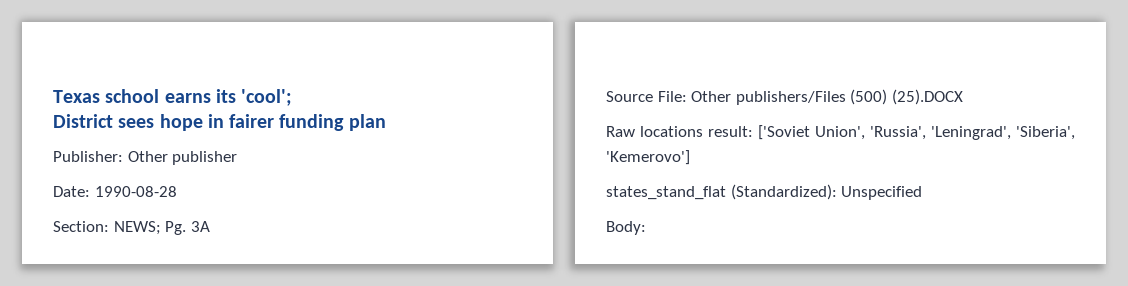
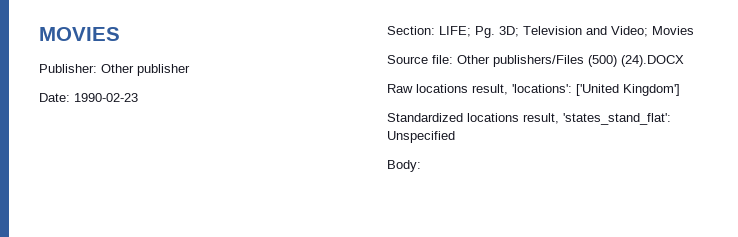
- Texas school earns its 'cool';
- District sees hope in fairer funding plan
+ MOVIES
- Date: 1990-08-28
+ Date: 1990-02-23
- Section: NEWS; Pg. 3A
+ Section: LIFE; Pg. 3D; Television and Video; Movies
- Source File: Other publishers/Files (500) (25).DOCX
+ Source file: Other publishers/Files (500) (24).DOCX
- Raw locations result: ['Soviet Union', 'Russia', 'Leningrad', 'Siberia', 'Kemerovo']
- states_stand_flat (Standardized): Unspecified
+ Raw locations result, 'locations': ['United Kingdom']
+ Standardized locations result, 'states_stand_flat': Unspecified

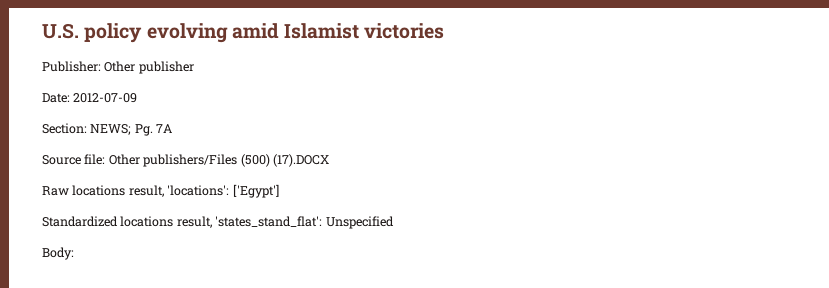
- MOVIES
+ U.S. policy evolving amid Islamist victories
- Date: 1990-02-23
+ Date: 2012-07-09
- Section: LIFE; Pg. 3D; Television and Video; Movies
+ Section: NEWS; Pg. 7A
- Source file: Other publishers/Files (500) (24).DOCX
+ Source file: Other publishers/Files (500) (17).DOCX
- Raw locations result, 'locations': ['United Kingdom']
+ Raw locations result, 'locations': ['Egypt']

